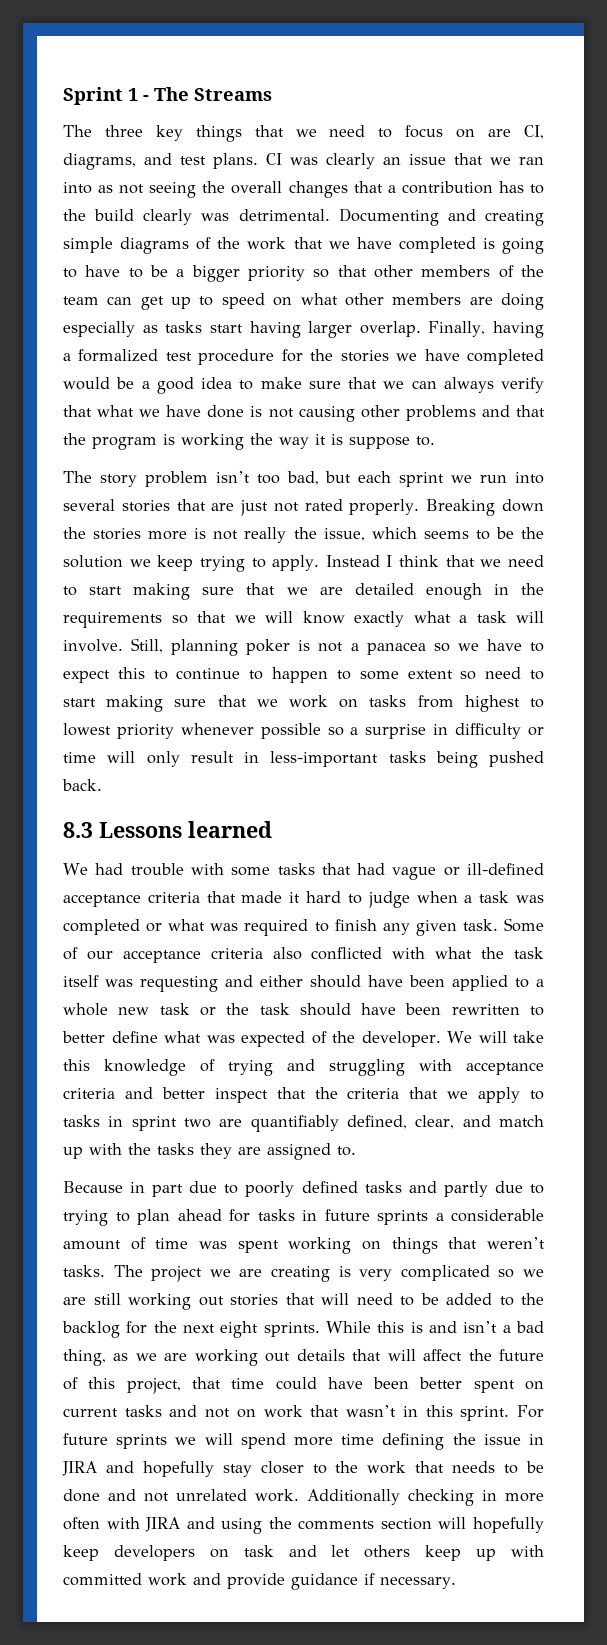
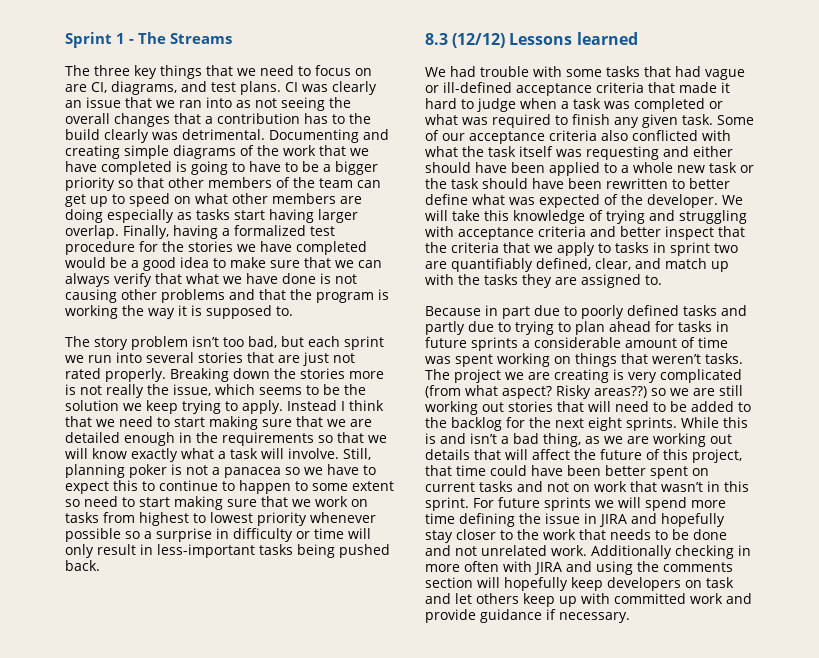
- Finally, having a formalized test procedure for the stories we have completed would be a good idea to make sure that we can always verify that what we have done is not causing other problems and that the program is working the way it is suppose to.
+ Finally, having a formalized test procedure for the stories we have completed would be a good idea to make sure that we can always verify that what we have done is not causing other problems and that the program is working the way it is supposed to.
- 8.3 Lessons learned
+ 8.3 (12/12) Lessons learned
- The project we are creating is very complicated so we are still working out stories that will need to be added to the backlog for the next eight sprints.
+ The project we are creating is very complicated (from what aspect? Risky areas??) so we are still working out stories that will need to be added to the backlog for the next eight sprints.

